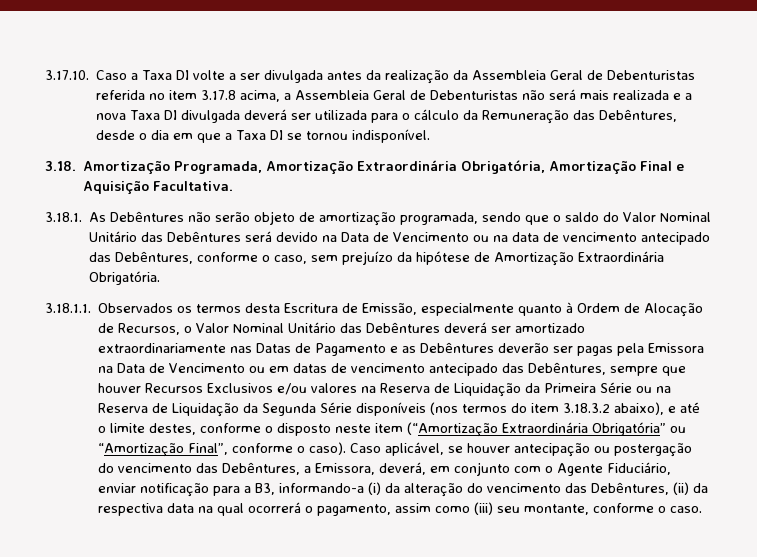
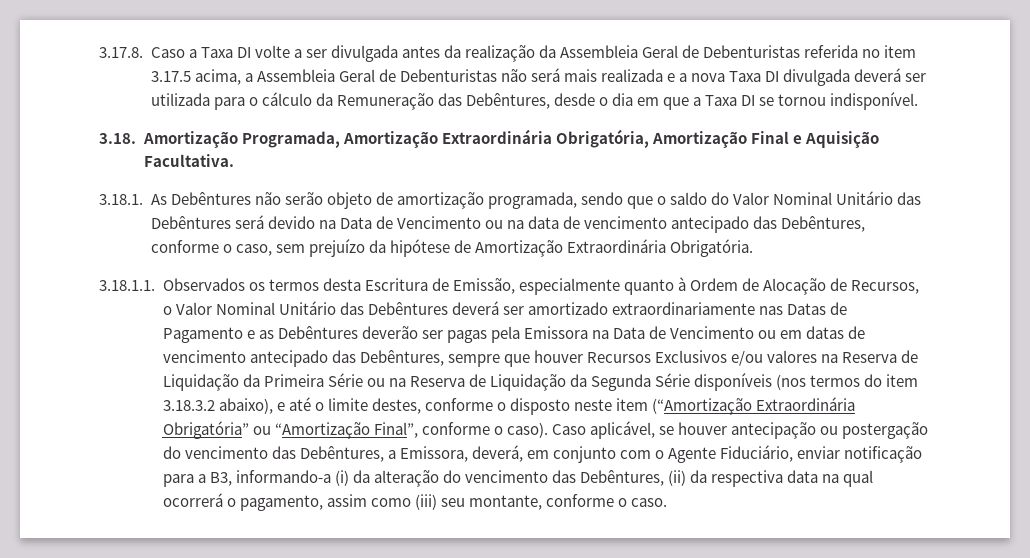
- 3.17.10. Caso a Taxa DI volte a ser divulgada antes da realização da Assembleia Geral de Debenturistas referida no item 3.17.8 acima, a Assembleia Geral de Debenturistas não será mais realizada e a nova Taxa DI divulgada deverá ser utilizada para o cálculo da Remuneração das Debêntures, desde o dia em que a Taxa DI se tornou indisponível.
+ 3.17.8. Caso a Taxa DI volte a ser divulgada antes da realização da Assembleia Geral de Debenturistas referida no item 3.17.5 acima, a Assembleia Geral de Debenturistas não será mais realizada e a nova Taxa DI divulgada deverá ser utilizada para o cálculo da Remuneração das Debêntures, desde o dia em que a Taxa DI se tornou indisponível.

